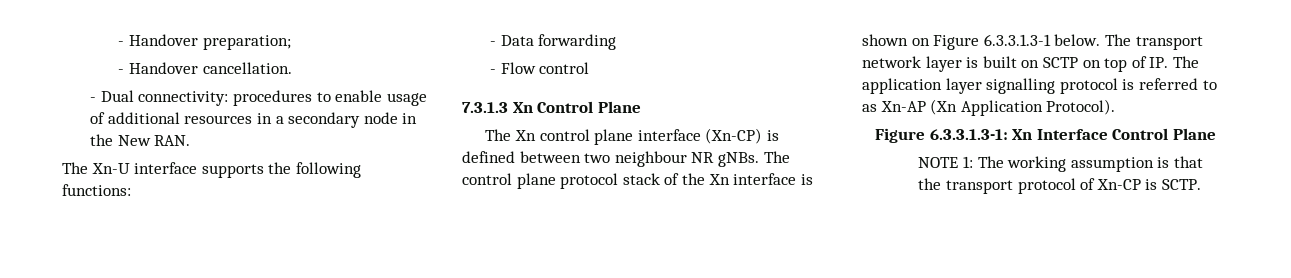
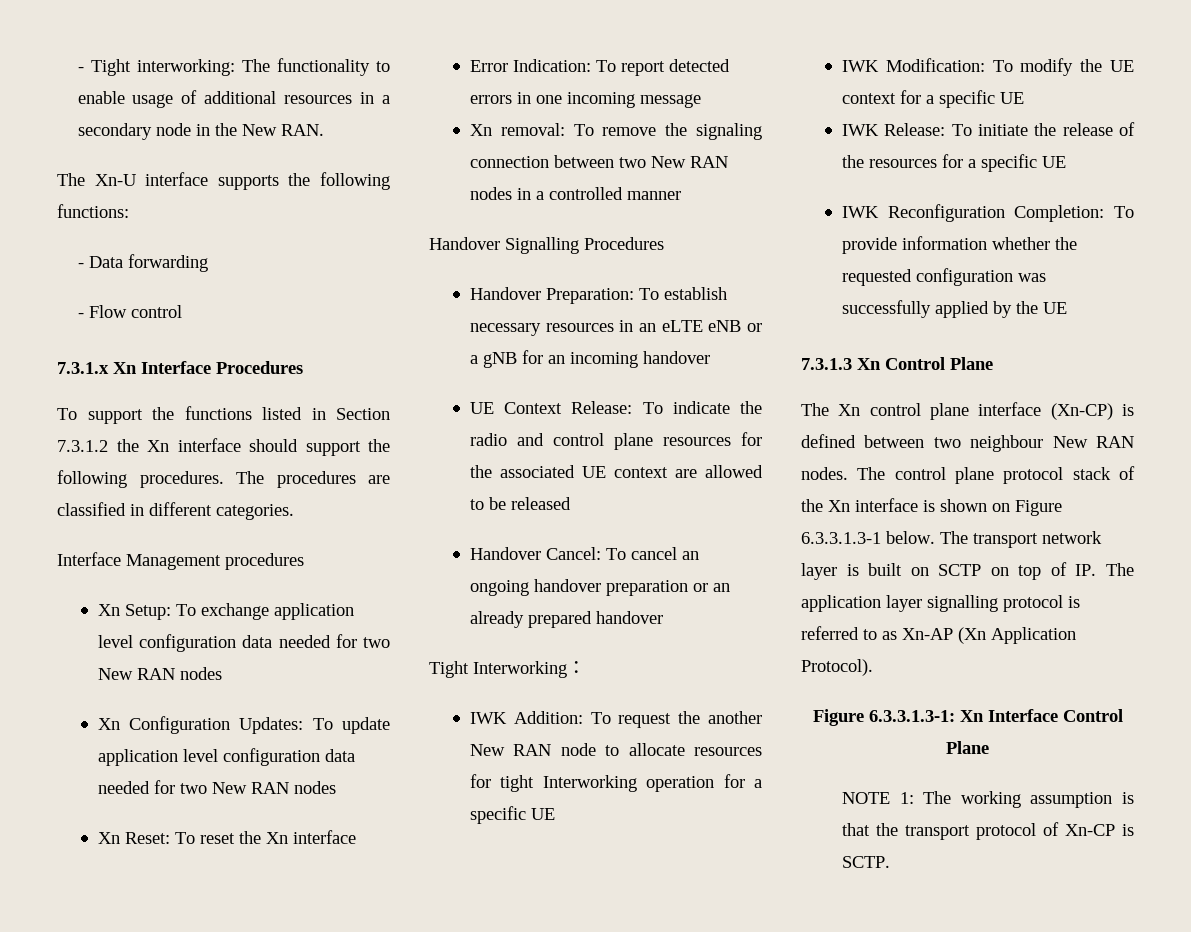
- - Handover preparation;
- - Handover cancellation.
- - Dual connectivity: procedures to enable usage of additional resources in a secondary node in the New RAN.
+ - Tight interworking: The functionality to enable usage of additional resources in a secondary node in the New RAN.
+ 7.3.1.x Xn Interface Procedures
+ To support the functions listed in Section 7.3.1.2 the Xn interface should support the following procedures. The procedures are classified in different categories.
+ Interface Management procedures
+ Xn Setup: To exchange application level configuration data needed for two New RAN nodes
+ Xn Configuration Updates: To update application level configuration data needed for two New RAN nodes
+ Xn Reset: To reset the Xn interface
+ Error Indication: To report detected errors in one incoming message
+ Xn removal: To remove the signaling connection between two New RAN nodes in a controlled manner
+ Handover Signalling Procedures
+ Handover Preparation: To establish necessary resources in an eLTE eNB or a gNB for an incoming handover
+ UE Context Release: To indicate the radio and control plane resources for the associated UE context are allowed to be released
+ Handover Cancel: To cancel an ongoing handover preparation or an already prepared handover
+ Tight Interworking：
+ IWK Addition: To request the another New RAN node to allocate resources for tight Interworking operation for a specific UE
+ IWK Modification: To modify the UE context for a specific UE
+ IWK Release: To initiate the release of the resources for a specific UE
+ IWK Reconfiguration Completion: To provide information whether the requested configuration was successfully applied by the UE
- The Xn control plane interface (Xn-CP) is defined between two neighbour NR gNBs.
+ The Xn control plane interface (Xn-CP) is defined between two neighbour New RAN nodes.

